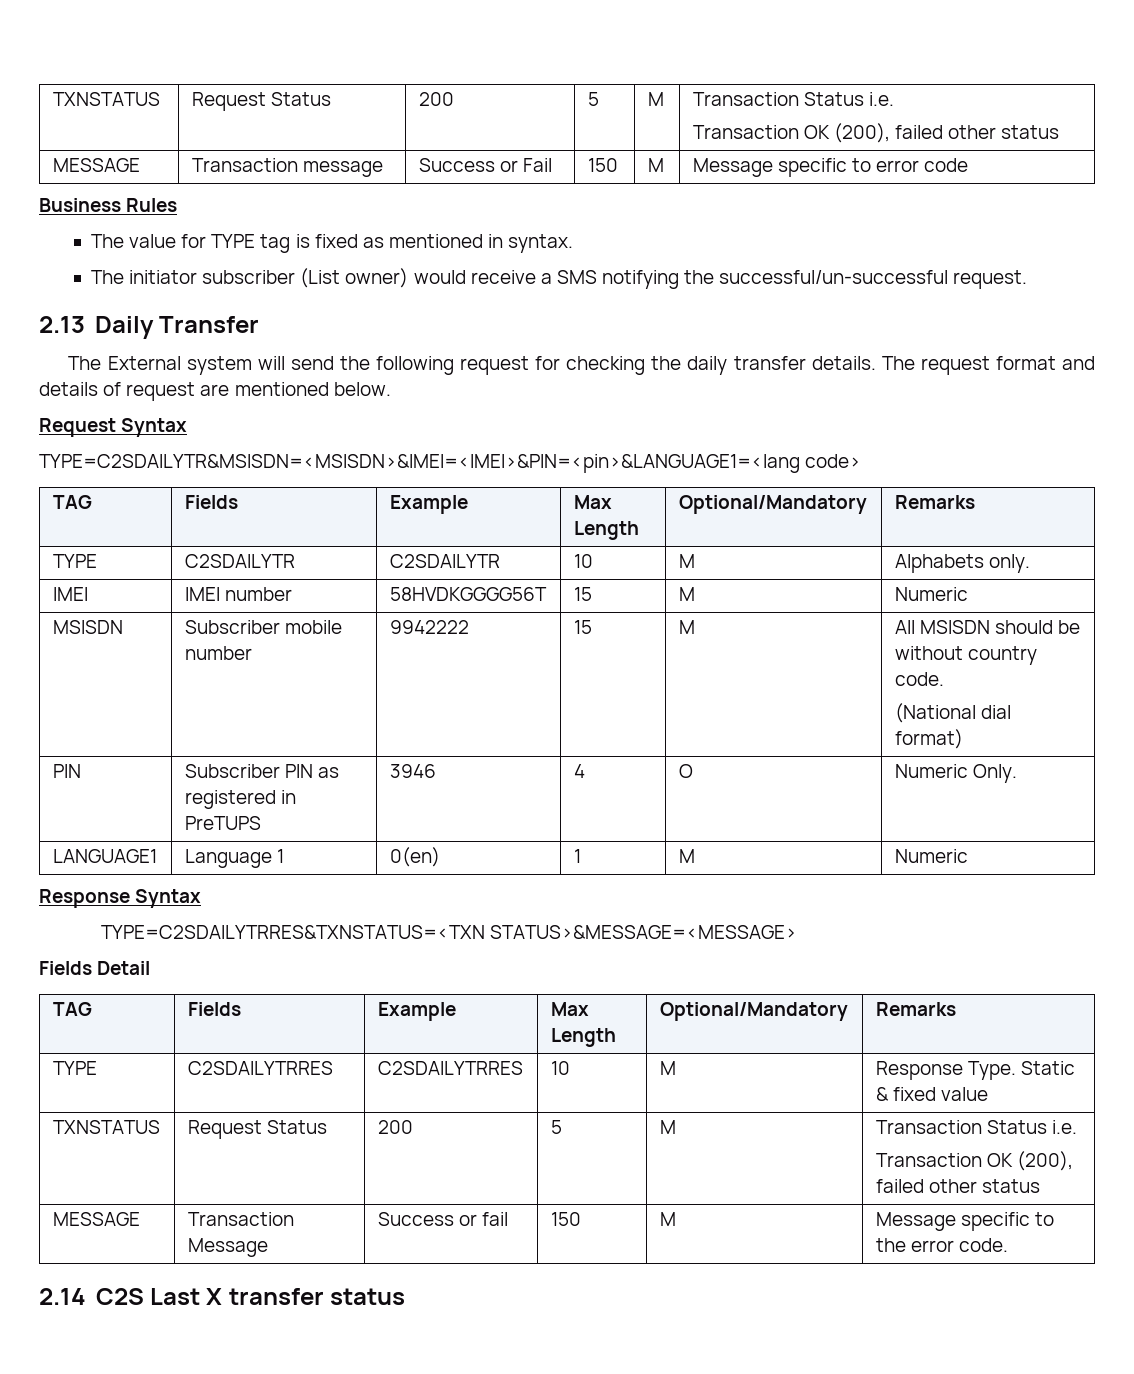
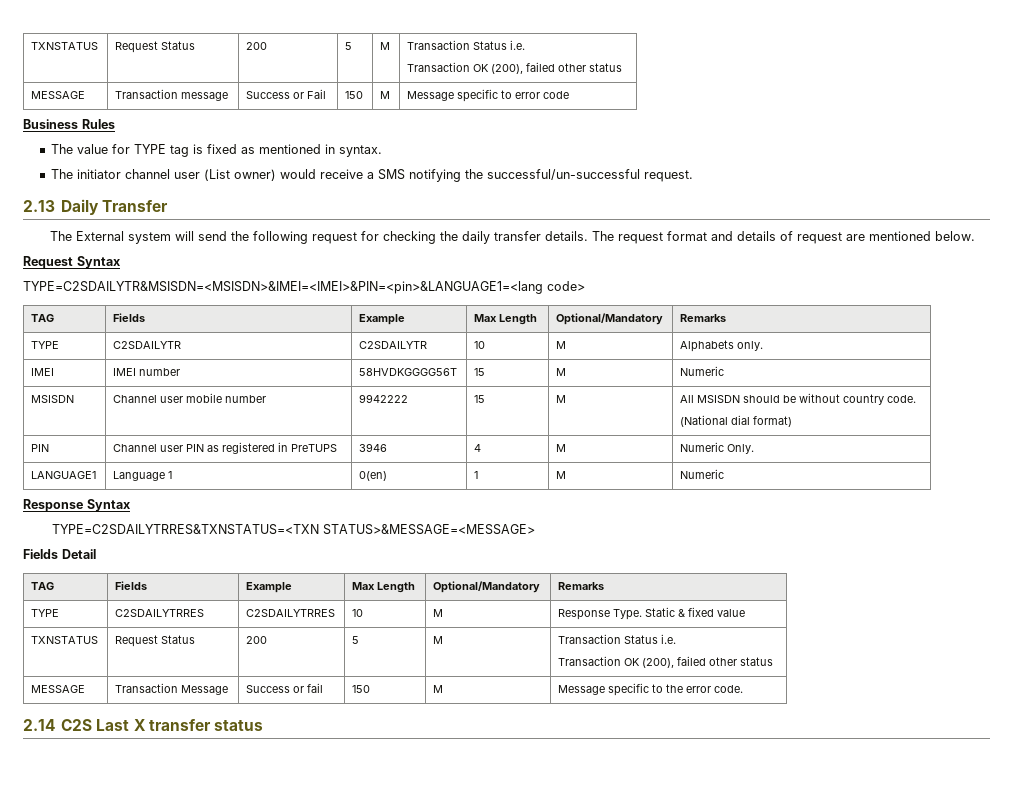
- The initiator subscriber (List owner) would receive a SMS notifying the successful/un-successful request.
+ The initiator channel user (List owner) would receive a SMS notifying the successful/un-successful request.
- MSISDN | Subscriber mobile number | 9942222 | 15 | M | All MSISDN should be without country code.
+ MSISDN | Channel user mobile number | 9942222 | 15 | M | All MSISDN should be without country code.
- PIN | Subscriber PIN as registered in PreTUPS | 3946 | 4 | O | Numeric Only.
+ PIN | Channel user PIN as registered in PreTUPS | 3946 | 4 | M | Numeric Only.

